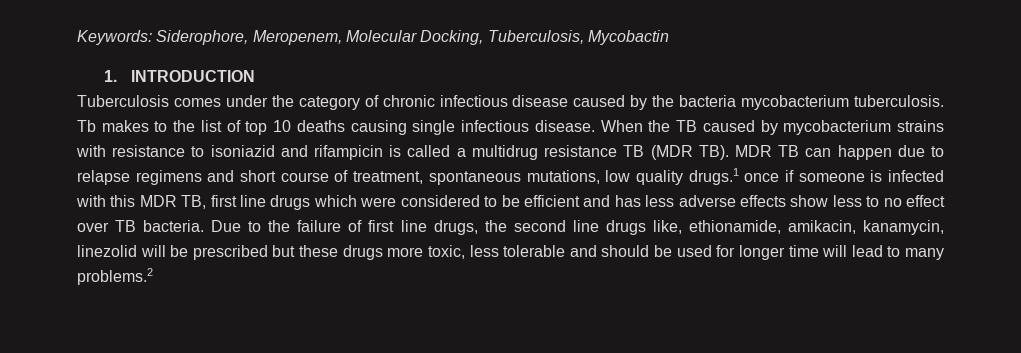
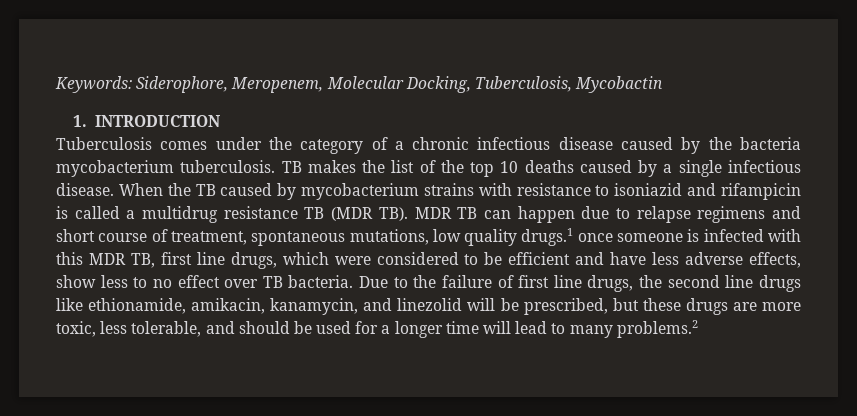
- Tuberculosis comes under the category of chronic infectious disease caused by the bacteria mycobacterium tuberculosis.
+ Tuberculosis comes under the category of a chronic infectious disease caused by the bacteria mycobacterium tuberculosis.
- Tb makes to the list of top 10 deaths causing single infectious disease.
+ TB makes the list of the top 10 deaths caused by a single infectious disease.
- When the TB caused by mycobacterium strains with resistance to isoniazid and rifampicin is called a multidrug resistance TB (MDR TB). MDR TB can happen due to relapse regimens and short course of treatment, spontaneous mutations, low quality drugs.1 once if someone is infected with this MDR TB, first line drugs which were considered to be efficient and has less adverse effects show less to no effect over TB bacteria.
+ When the TB caused by mycobacterium strains with resistance to isoniazid and rifampicin is called a multidrug resistance TB (MDR TB). MDR TB can happen due to relapse regimens and short course of treatment, spontaneous mutations, low quality drugs.1 once someone is infected with this MDR TB, first line drugs, which were considered to be efficient and have less adverse effects, show less to no effect over TB bacteria.
- Due to the failure of first line drugs, the second line drugs like, ethionamide, amikacin, kanamycin, linezolid will be prescribed but these drugs more toxic, less tolerable and should be used for longer time will lead to many problems.2
+ Due to the failure of first line drugs, the second line drugs like ethionamide, amikacin, kanamycin, and linezolid will be prescribed, but these drugs are more toxic, less tolerable, and should be used for a longer time will lead to many problems.2

